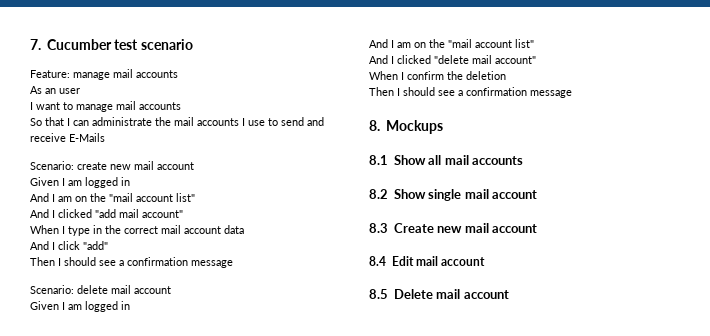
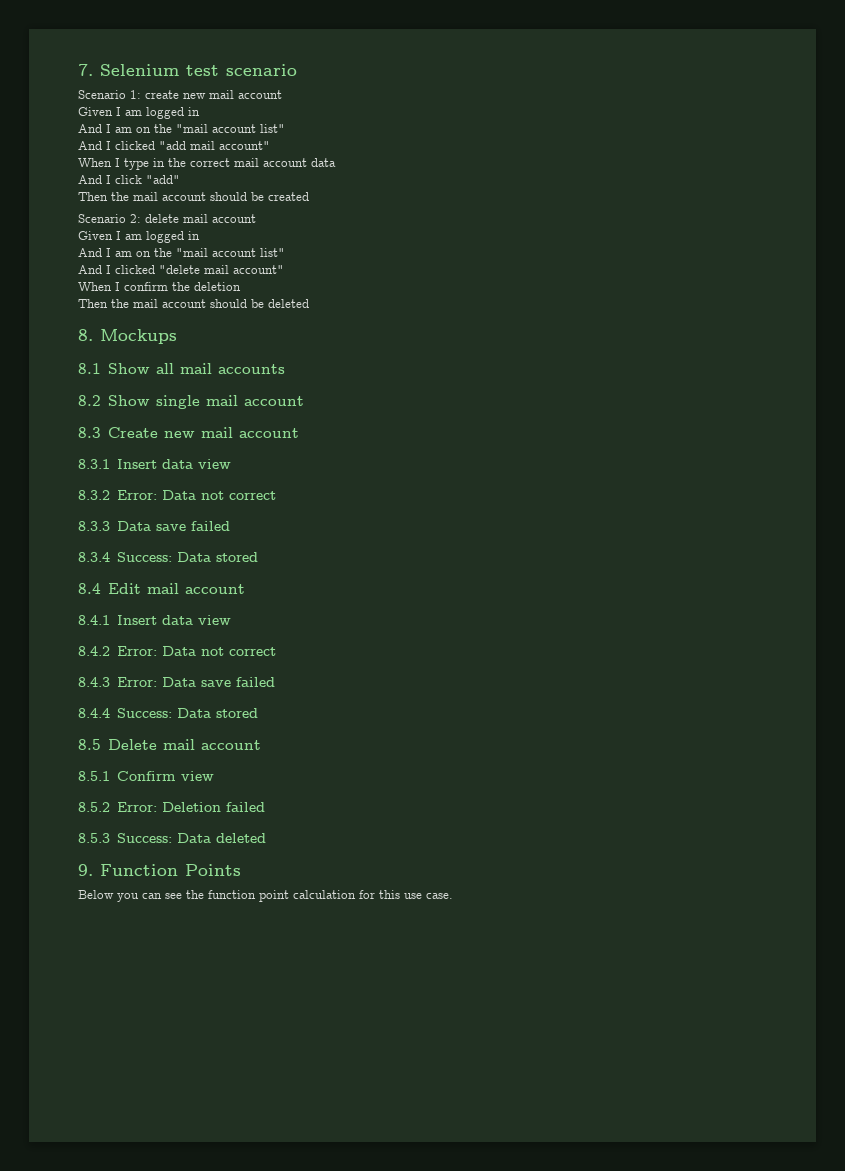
- 7. Cucumber test scenario
+ 7. Selenium test scenario
- Feature: manage mail accounts
- As an user
- I want to manage mail accounts
- So that I can administrate the mail accounts I use to send and receive E-Mails
- Scenario: create new mail account
+ Scenario 1: create new mail account
  And I click "add"
- Then I should see a confirmation message
- Scenario: delete mail account
+ Then the mail account should be created
+ Scenario 2: delete mail account
  When I confirm the deletion
- Then I should see a confirmation message
+ Then the mail account should be deleted
+ 8.3.1 Insert data view
+ 8.3.2 Error: Data not correct
+ 8.3.3 Data save failed
+ 8.3.4 Success: Data stored
  8.4 Edit mail account
+ 8.4.1 Insert data view
+ 8.4.2 Error: Data not correct
+ 8.4.3 Error: Data save failed
+ 8.4.4 Success: Data stored
  8.5 Delete mail account
+ 8.5.1 Confirm view
+ 8.5.2 Error: Deletion failed
+ 8.5.3 Success: Data deleted
+ 9. Function Points
+ Below you can see the function point calculation for this use case.

